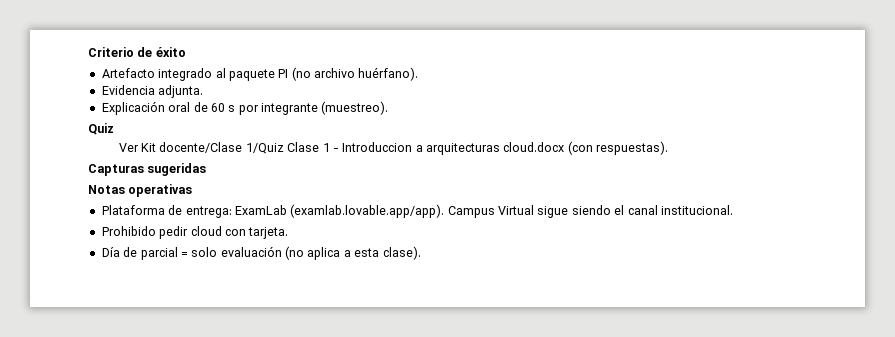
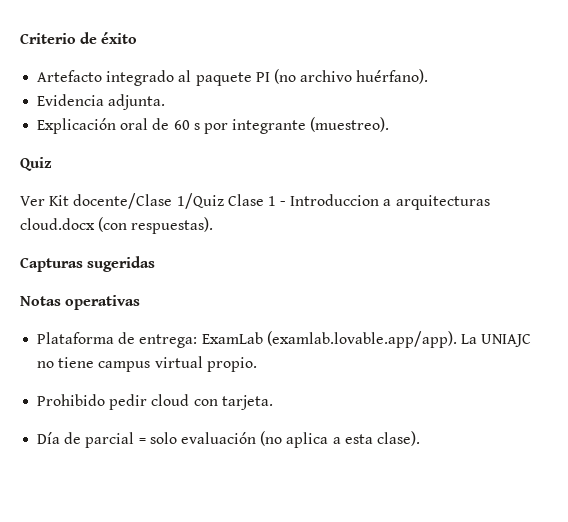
- Plataforma de entrega: ExamLab (examlab.lovable.app/app). Campus Virtual sigue siendo el canal institucional.
+ Plataforma de entrega: ExamLab (examlab.lovable.app/app). La UNIAJC no tiene campus virtual propio.

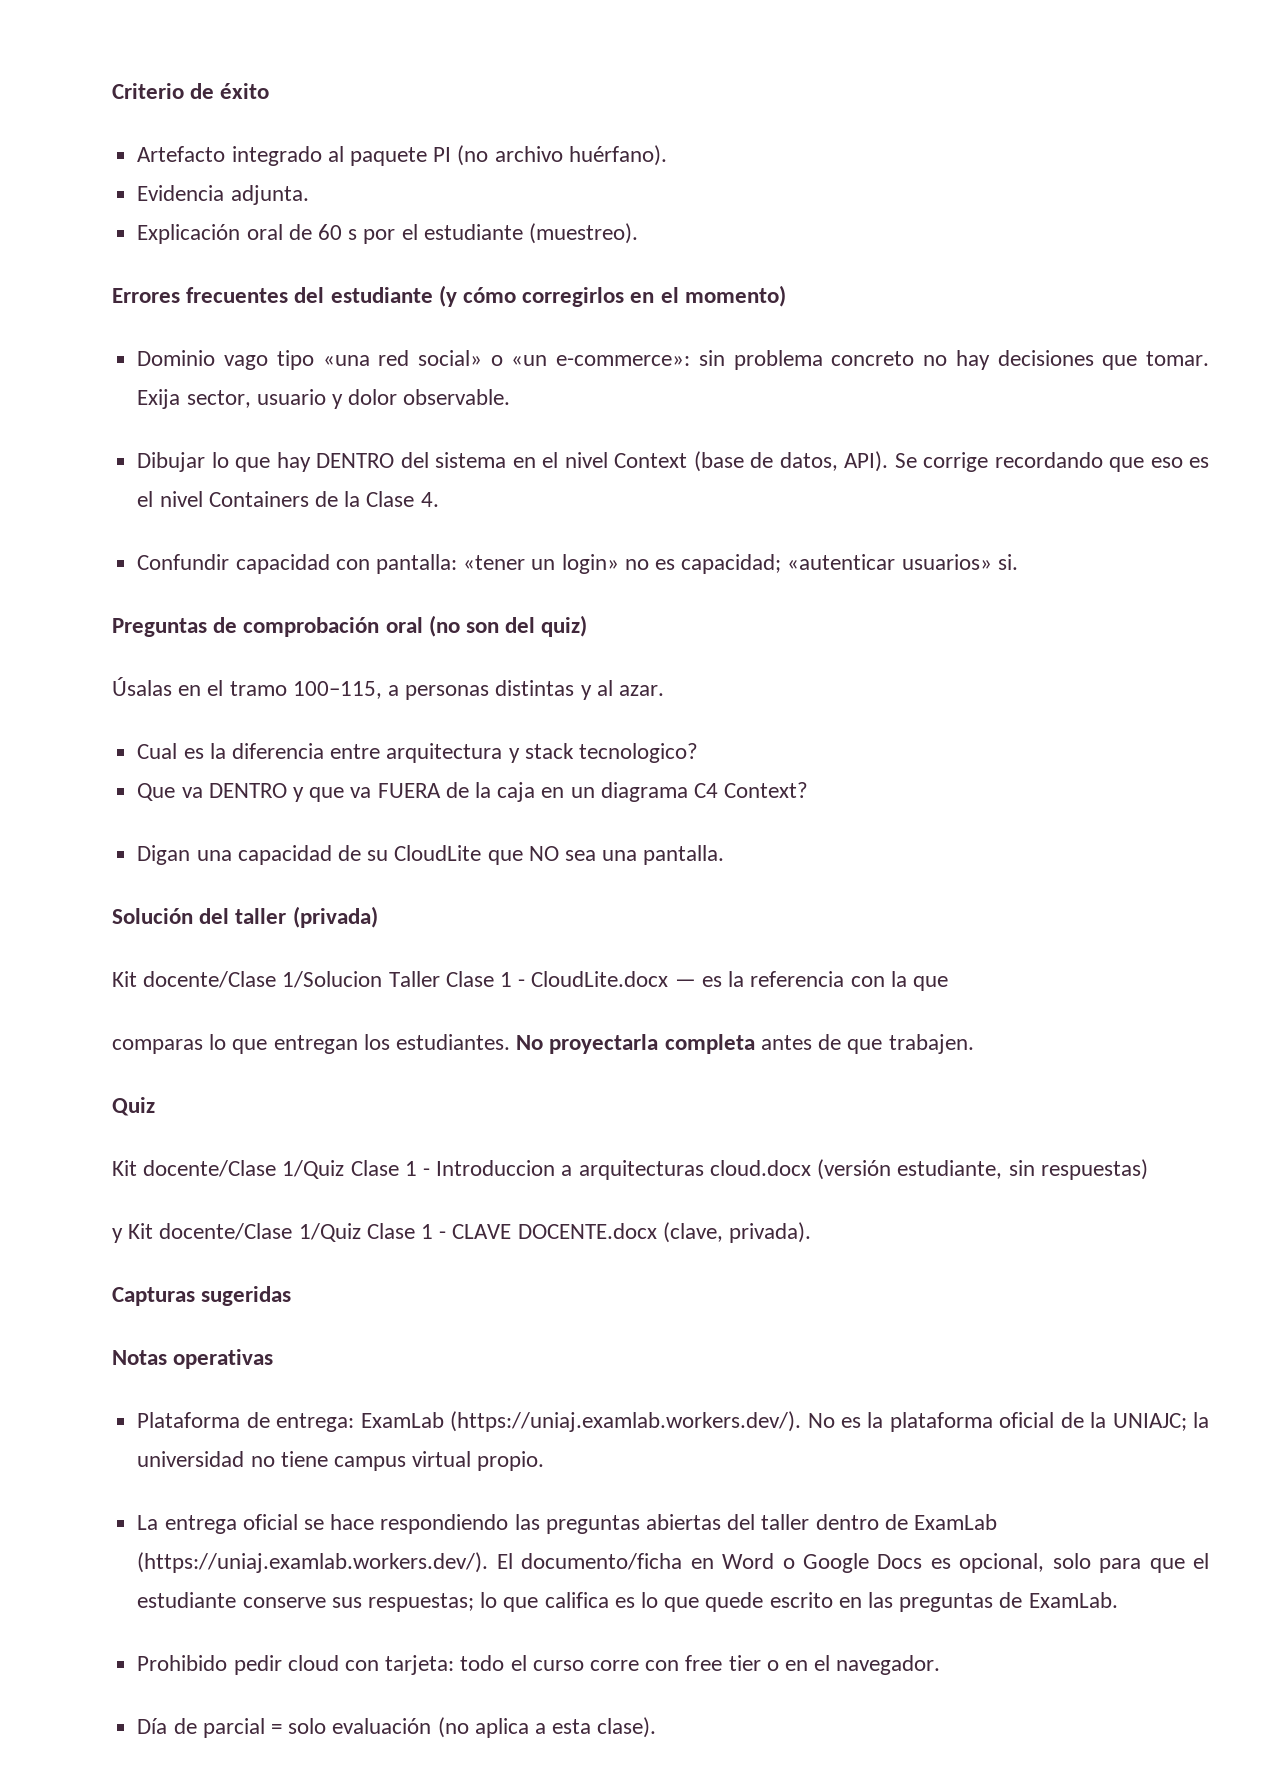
- Explicación oral de 60 s por integrante (muestreo).
+ Explicación oral de 60 s por el estudiante (muestreo).
+ Errores frecuentes del estudiante (y cómo corregirlos en el momento)
+ Dominio vago tipo «una red social» o «un e-commerce»: sin problema concreto no hay decisiones que tomar. Exija sector, usuario y dolor observable.
+ Dibujar lo que hay DENTRO del sistema en el nivel Context (base de datos, API). Se corrige recordando que eso es el nivel Containers de la Clase 4.
+ Confundir capacidad con pantalla: «tener un login» no es capacidad; «autenticar usuarios» si.
+ Preguntas de comprobación oral (no son del quiz)
+ Úsalas en el tramo 100–115, a personas distintas y al azar.
+ Cual es la diferencia entre arquitectura y stack tecnologico?
+ Que va DENTRO y que va FUERA de la caja en un diagrama C4 Context?
+ Digan una capacidad de su CloudLite que NO sea una pantalla.
+ Solución del taller (privada)
+ Kit docente/Clase 1/Solucion Taller Clase 1 - CloudLite.docx — es la referencia con la que
+ comparas lo que entregan los estudiantes. No proyectarla completa antes de que trabajen.
- Ver Kit docente/Clase 1/Quiz Clase 1 - Introduccion a arquitecturas cloud.docx (con respuestas).
+ Kit docente/Clase 1/Quiz Clase 1 - Introduccion a arquitecturas cloud.docx (versión estudiante, sin respuestas)
+ y Kit docente/Clase 1/Quiz Clase 1 - CLAVE DOCENTE.docx (clave, privada).
- Plataforma de entrega: ExamLab (examlab.lovable.app/app). La UNIAJC no tiene campus virtual propio.
+ Plataforma de entrega: ExamLab (https://uniaj.examlab.workers.dev/). No es la plataforma oficial de la UNIAJC; la universidad no tiene campus virtual propio.
- Prohibido pedir cloud con tarjeta.
+ La entrega oficial se hace respondiendo las preguntas abiertas del taller dentro de ExamLab (https://uniaj.examlab.workers.dev/). El documento/ficha en Word o Google Docs es opcional, solo para que el estudiante conserve sus respuestas; lo que califica es lo que quede escrito en las preguntas de ExamLab.
+ Prohibido pedir cloud con tarjeta: todo el curso corre con free tier o en el navegador.

